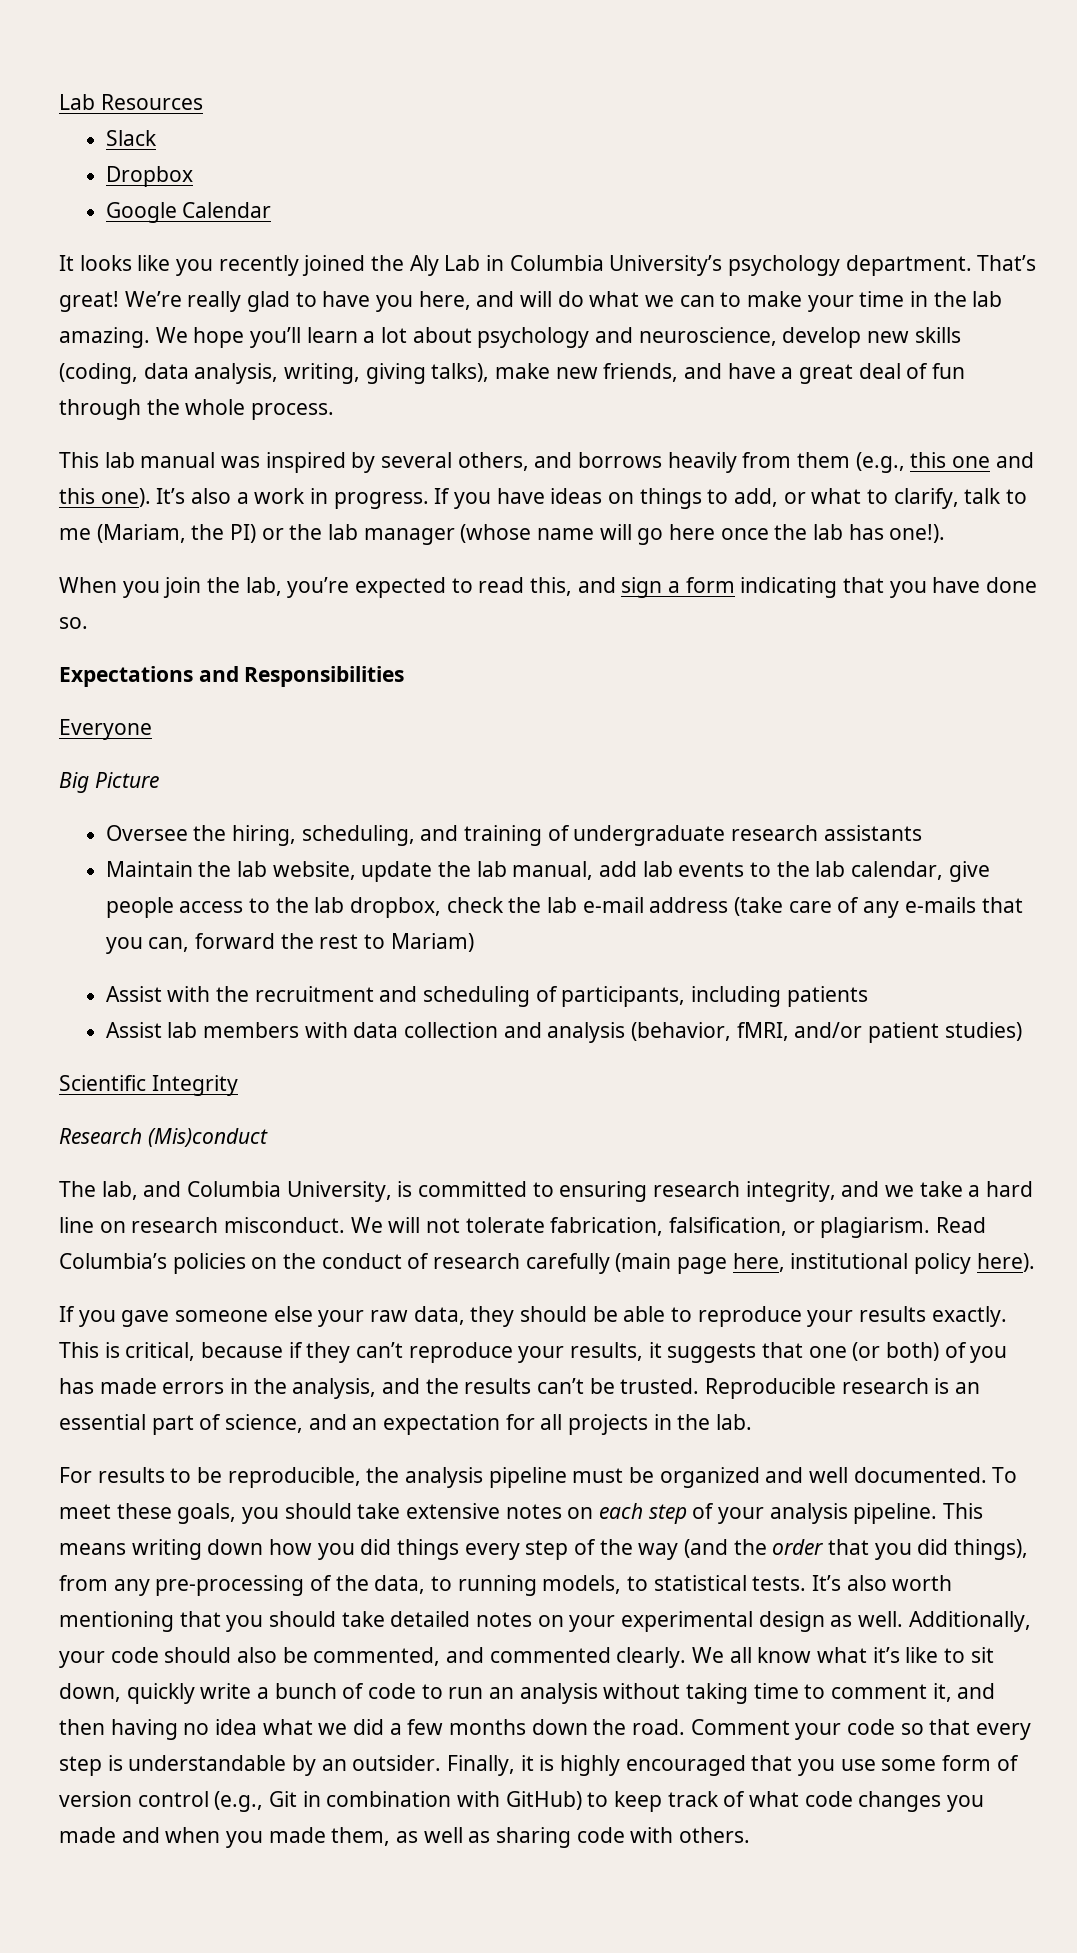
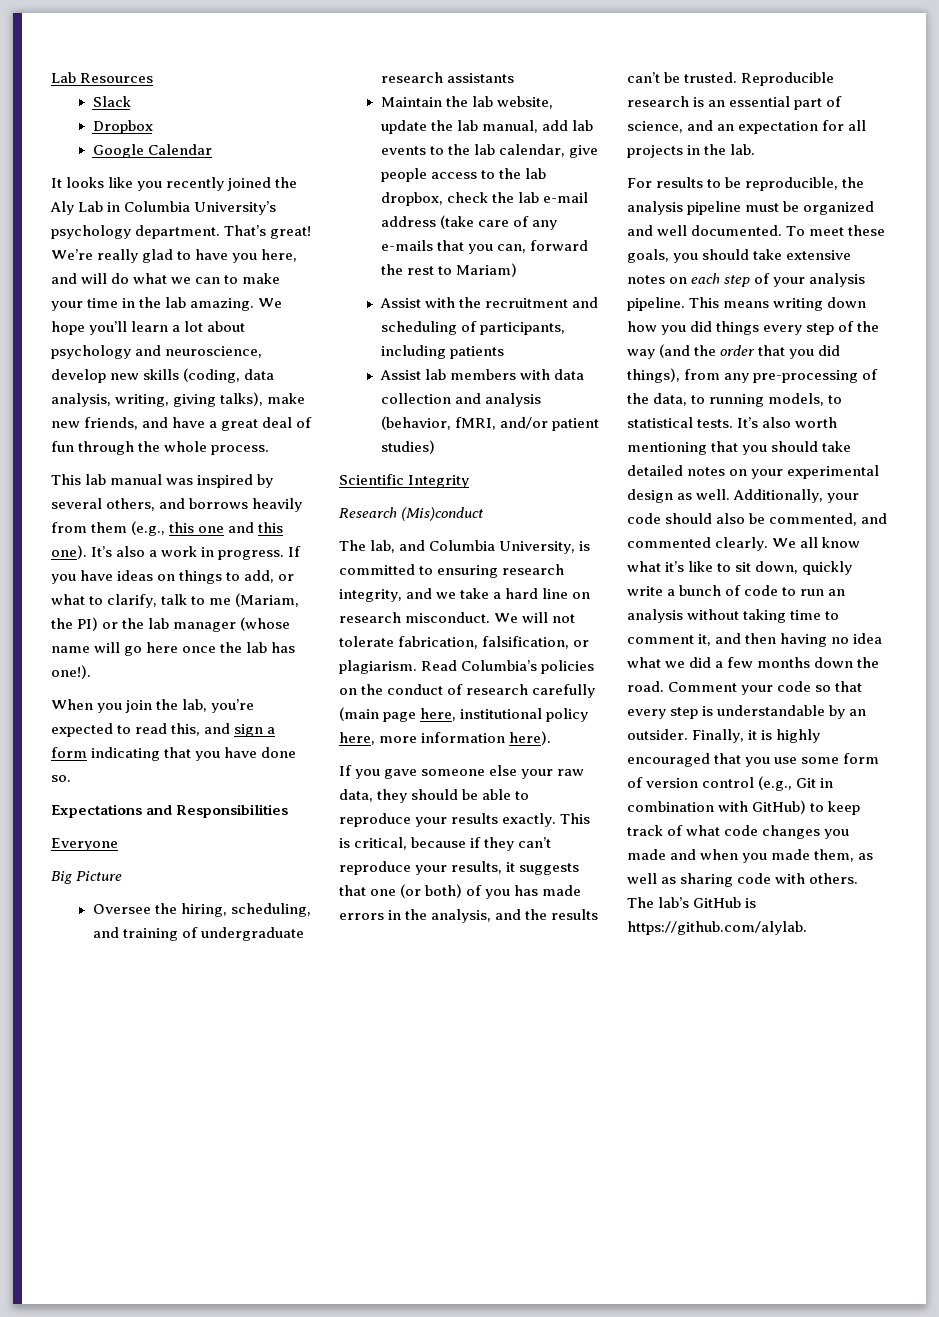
- Read Columbia’s policies on the conduct of research carefully (main page here, institutional policy here).
+ Read Columbia’s policies on the conduct of research carefully (main page here, institutional policy here, more information here).
+ The lab’s GitHub is https://github.com/alylab.

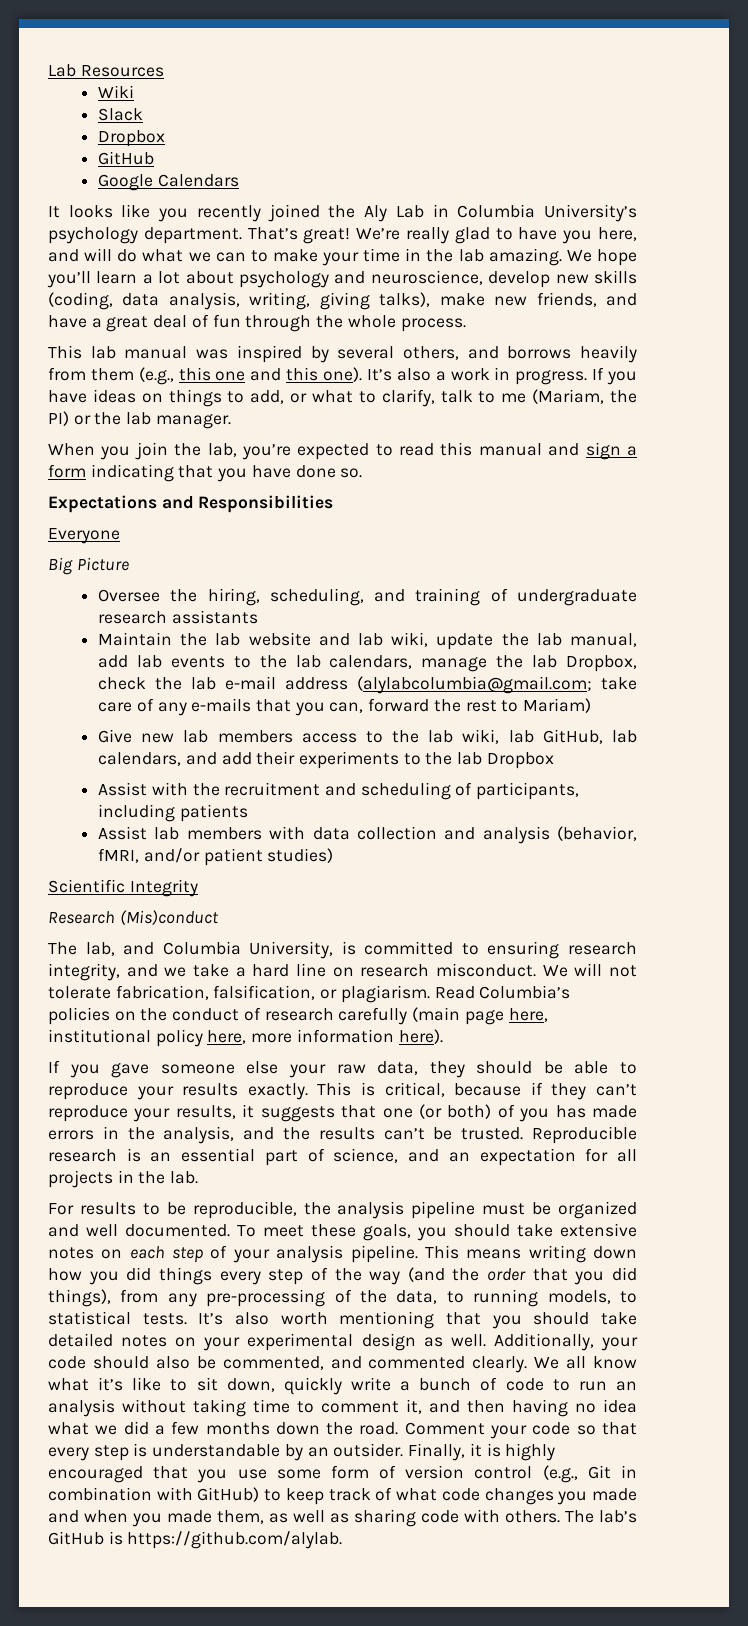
+ Wiki
  Slack
  Dropbox
+ GitHub
- Google Calendar
+ Google Calendars
- If you have ideas on things to add, or what to clarify, talk to me (Mariam, the PI) or the lab manager (whose name will go here once the lab has one!).
+ If you have ideas on things to add, or what to clarify, talk to me (Mariam, the PI) or the lab manager.
- When you join the lab, you’re expected to read this, and sign a form indicating that you have done so.
+ When you join the lab, you’re expected to read this manual and sign a form indicating that you have done so.
- Maintain the lab website, update the lab manual, add lab events to the lab calendar, give people access to the lab dropbox, check the lab e-mail address (take care of any e-mails that you can, forward the rest to Mariam)
+ Maintain the lab website and lab wiki, update the lab manual, add lab events to the lab calendars, manage the lab Dropbox, check the lab e-mail address (alylabcolumbia@gmail.com; take care of any e-mails that you can, forward the rest to Mariam)
+ Give new lab members access to the lab wiki, lab GitHub, lab calendars, and add their experiments to the lab Dropbox

